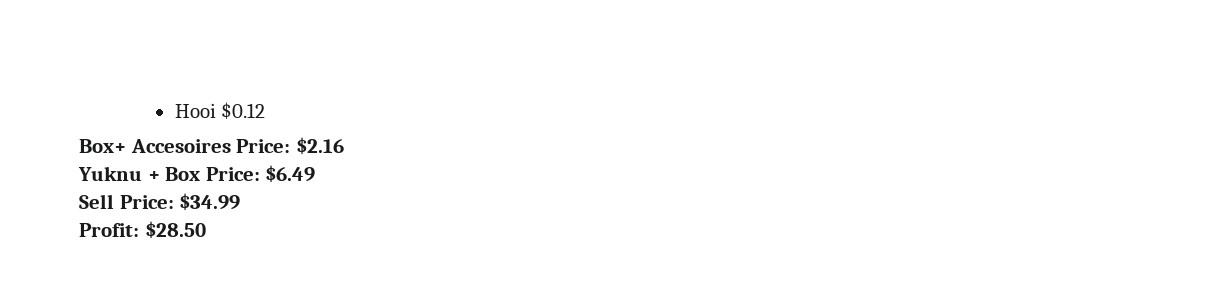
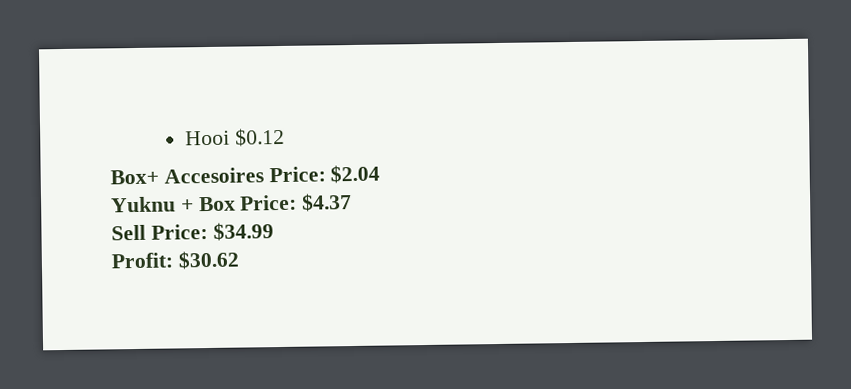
- Box+ Accesoires Price: $2.16
+ Box+ Accesoires Price: $2.04
- Yuknu + Box Price: $6.49
+ Yuknu + Box Price: $4.37
- Profit: $28.50
+ Profit: $30.62

